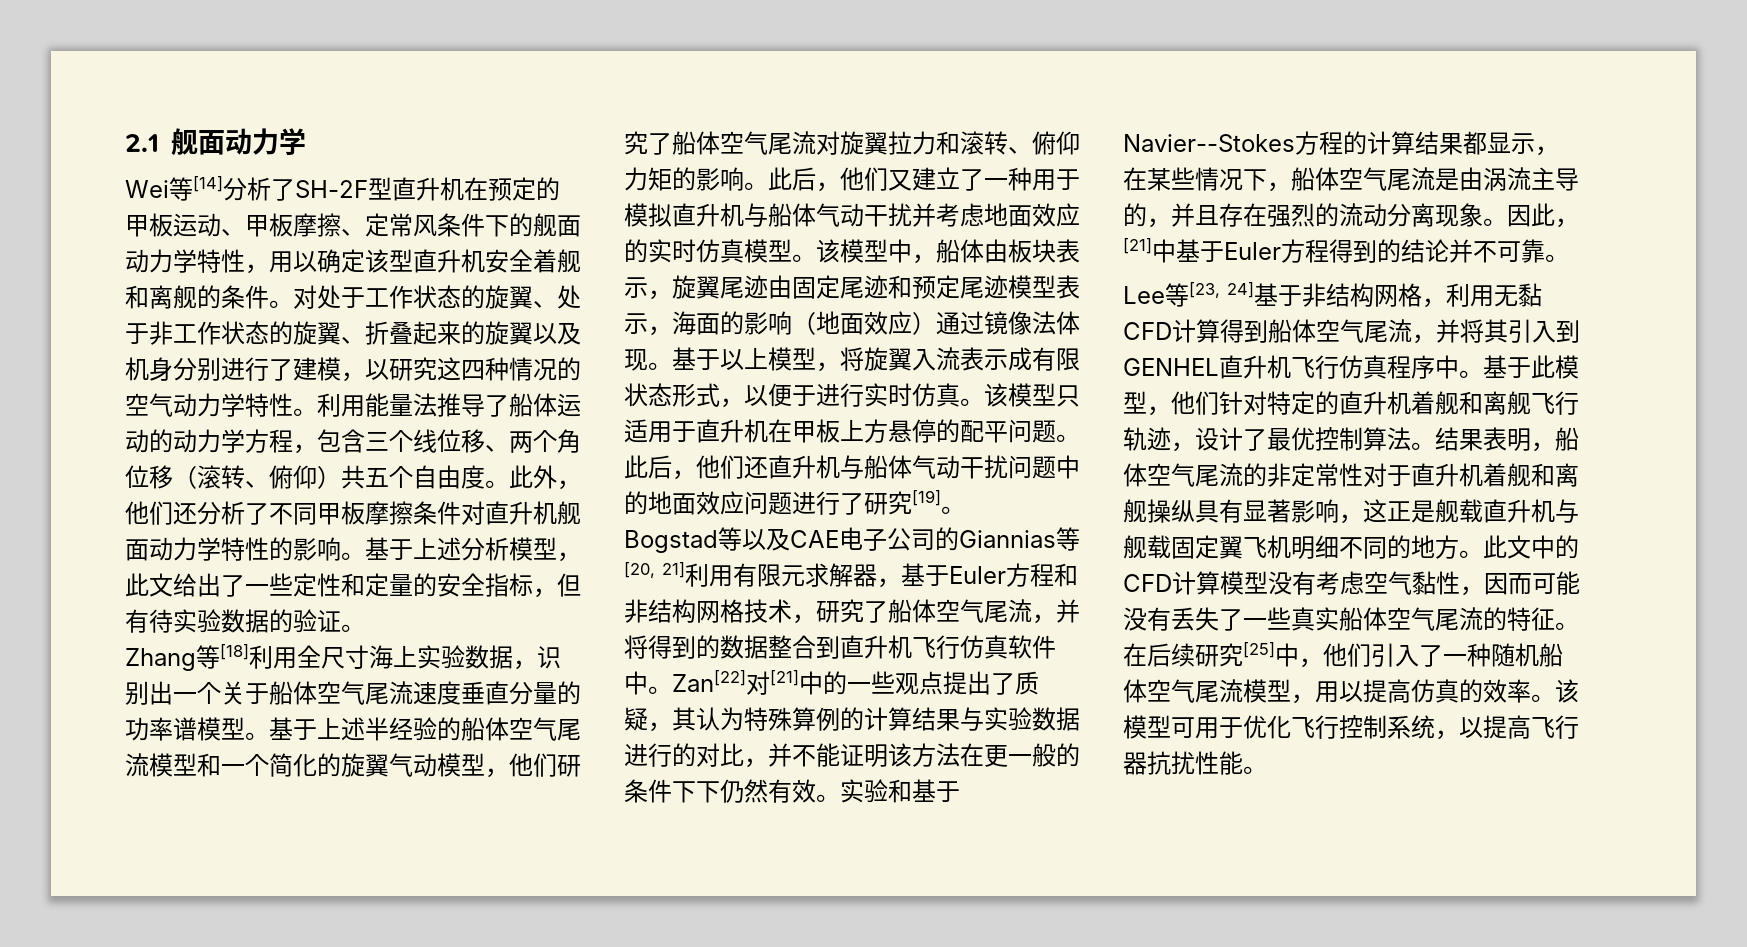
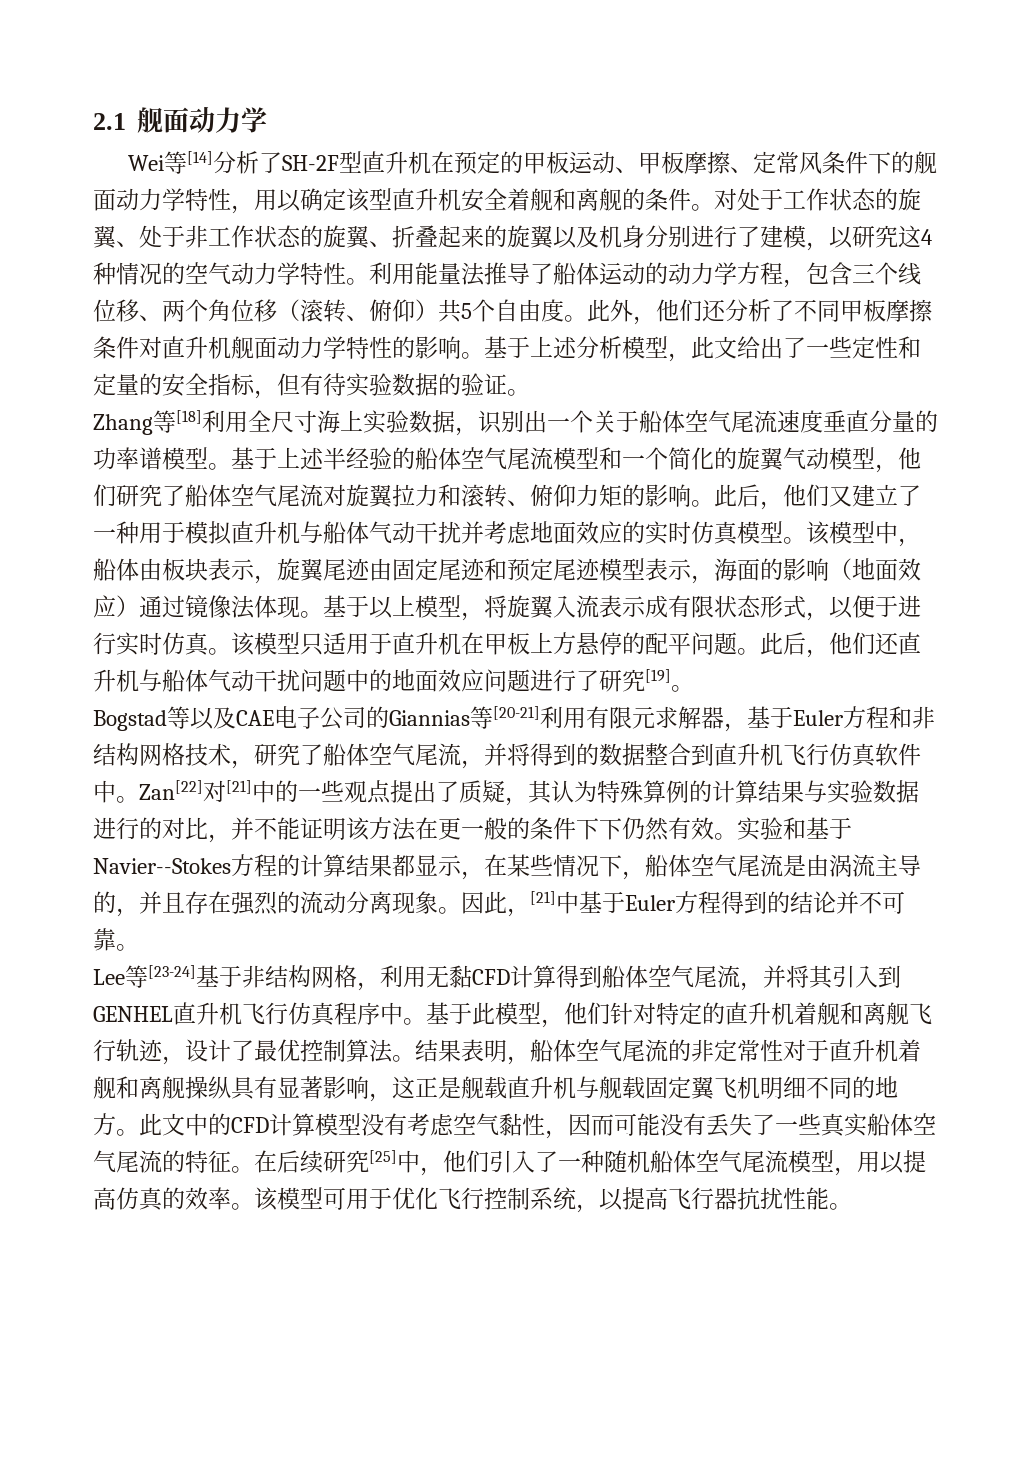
- 对处于工作状态的旋翼、处于非工作状态的旋翼、折叠起来的旋翼以及机身分别进行了建模，以研究这四种情况的空气动力学特性。
+ 对处于工作状态的旋翼、处于非工作状态的旋翼、折叠起来的旋翼以及机身分别进行了建模，以研究这4种情况的空气动力学特性。
- 利用能量法推导了船体运动的动力学方程，包含三个线位移、两个角位移（滚转、俯仰）共五个自由度。
+ 利用能量法推导了船体运动的动力学方程，包含三个线位移、两个角位移（滚转、俯仰）共5个自由度。
- Bogstad等以及CAE电子公司的Giannias等[20, 21]利用有限元求解器，基于Euler方程和非结构网格技术，研究了船体空气尾流，并将得到的数据整合到直升机飞行仿真软件中。
+ Bogstad等以及CAE电子公司的Giannias等[20-21]利用有限元求解器，基于Euler方程和非结构网格技术，研究了船体空气尾流，并将得到的数据整合到直升机飞行仿真软件中。
- Lee等[23, 24]基于非结构网格，利用无黏CFD计算得到船体空气尾流，并将其引入到GENHEL直升机飞行仿真程序中。
+ Lee等[23-24]基于非结构网格，利用无黏CFD计算得到船体空气尾流，并将其引入到GENHEL直升机飞行仿真程序中。

